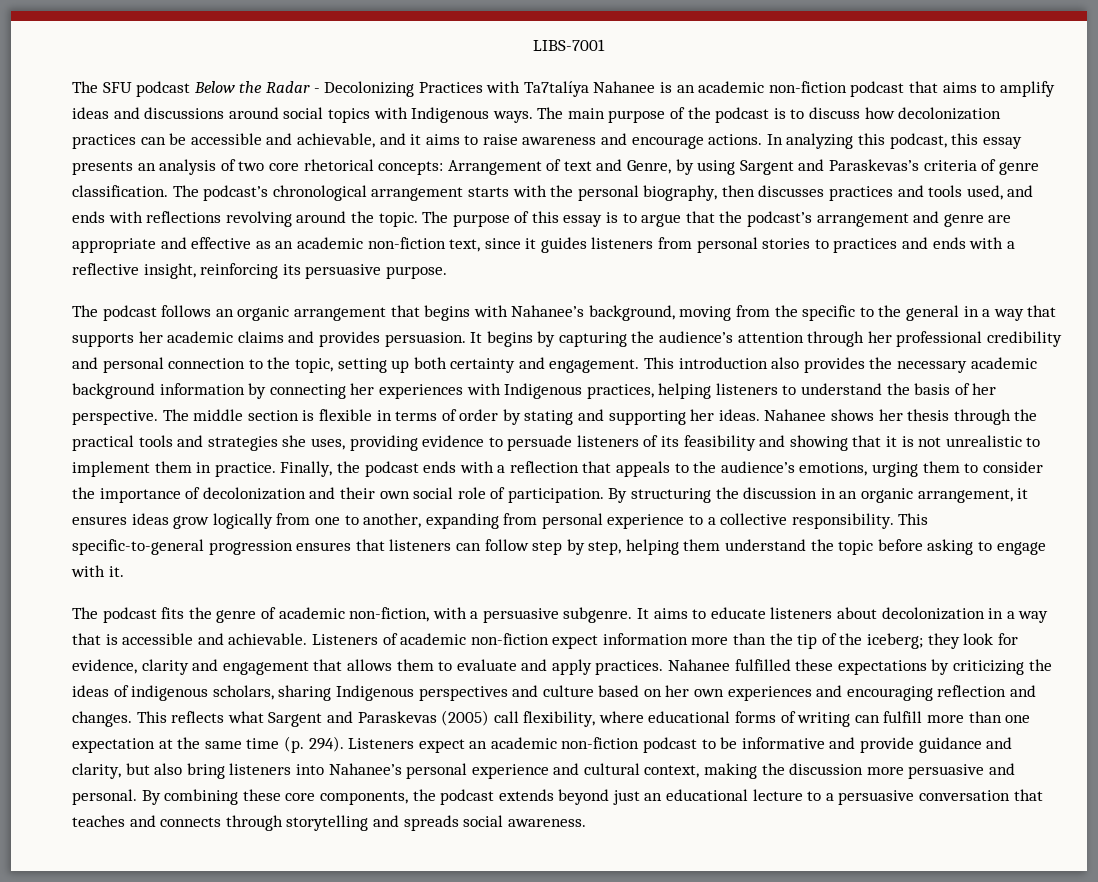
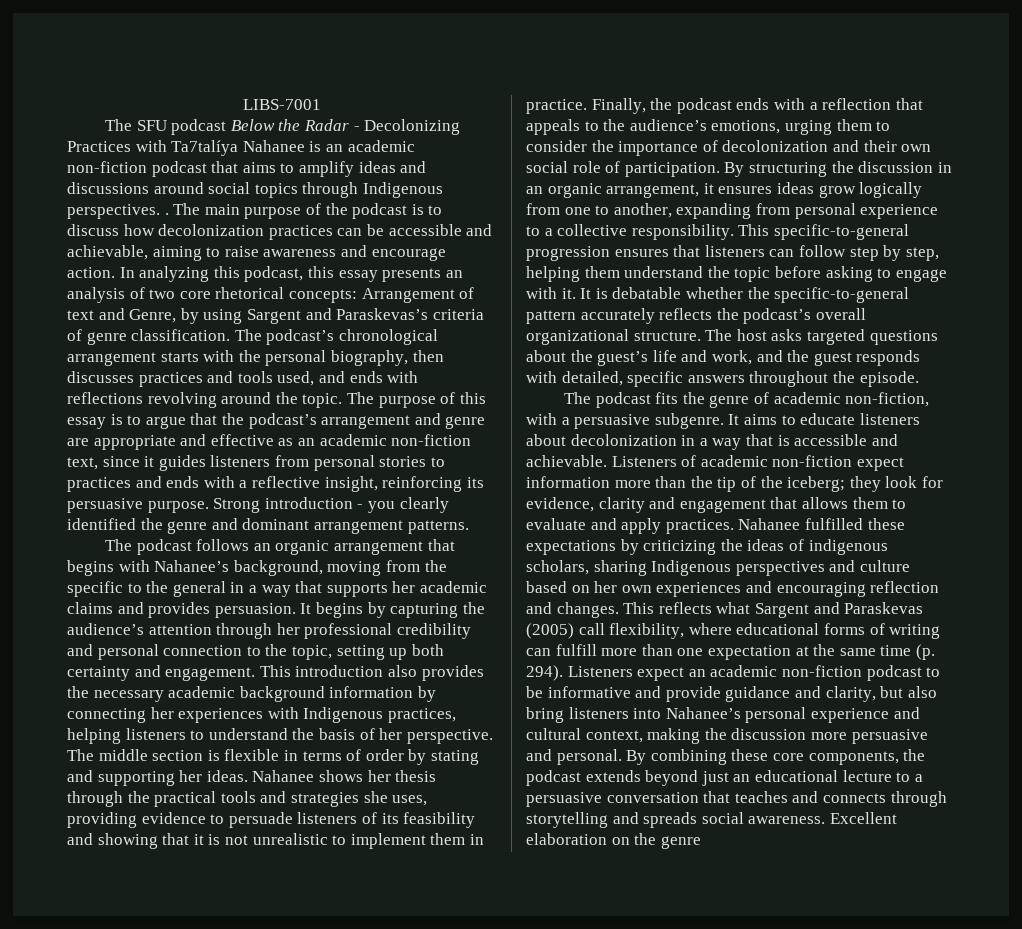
- The SFU podcast Below the Radar - Decolonizing Practices with Ta7talíya Nahanee is an academic non-fiction podcast that aims to amplify ideas and discussions around social topics with Indigenous ways.
+ The SFU podcast Below the Radar - Decolonizing Practices with Ta7talíya Nahanee is an academic non-fiction podcast that aims to amplify ideas and discussions around social topics through Indigenous perspectives. .
- The main purpose of the podcast is to discuss how decolonization practices can be accessible and achievable, and it aims to raise awareness and encourage actions.
+ The main purpose of the podcast is to discuss how decolonization practices can be accessible and achievable, aiming to raise awareness and encourage action.
+ Strong introduction - you clearly identified the genre and dominant arrangement patterns.
+ It is debatable whether the specific-to-general pattern accurately reflects the podcast’s overall organizational structure. The host asks targeted questions about the guest’s life and work, and the guest responds with detailed, specific answers throughout the episode.
+ Excellent elaboration on the genre

